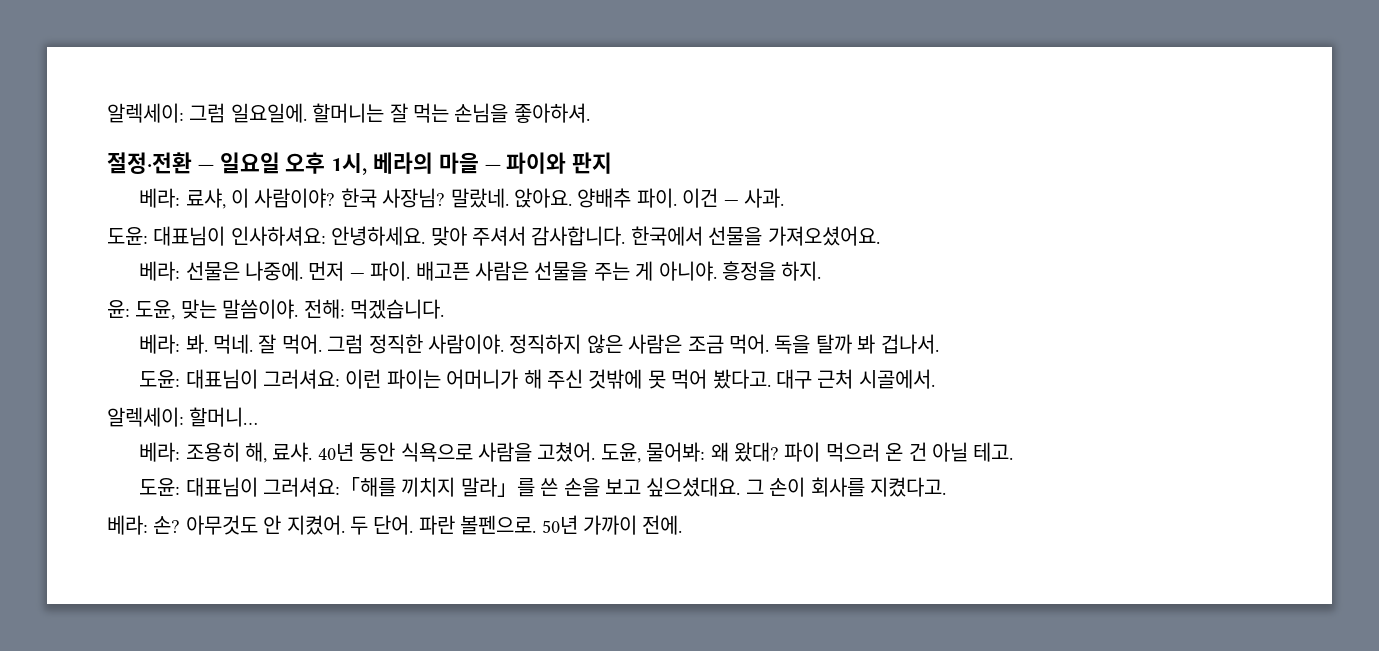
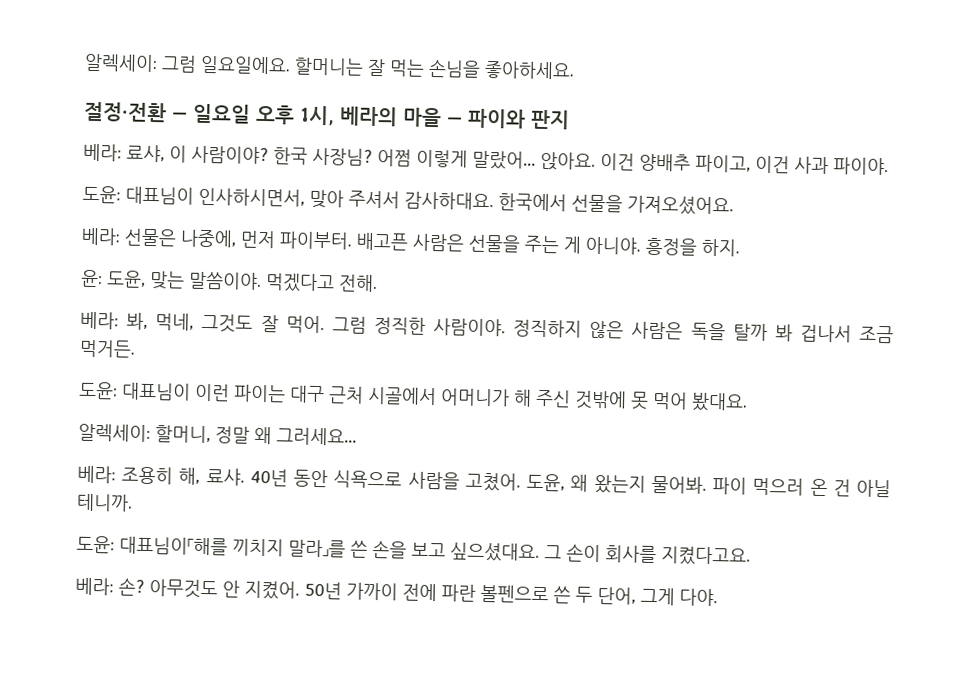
- 알렉세이: 그럼 일요일에.
+ 알렉세이: 그럼 일요일에요.
- 할머니는 잘 먹는 손님을 좋아하셔.
+ 할머니는 잘 먹는 손님을 좋아하세요.
- 말랐네. 앉아요. 양배추 파이. 이건 — 사과.
- 도윤: 대표님이 인사하셔요: 안녕하세요. 맞아 주셔서 감사합니다.
+ 어쩜 이렇게 말랐어… 앉아요. 이건 양배추 파이고, 이건 사과 파이야.
+ 도윤: 대표님이 인사하시면서, 맞아 주셔서 감사하대요.
- 베라: 선물은 나중에. 먼저 — 파이.
+ 베라: 선물은 나중에, 먼저 파이부터.
- 전해: 먹겠습니다.
- 베라: 봐. 먹네. 잘 먹어.
+ 먹겠다고 전해.
+ 베라: 봐, 먹네, 그것도 잘 먹어.
- 정직하지 않은 사람은 조금 먹어. 독을 탈까 봐 겁나서.
- 도윤: 대표님이 그러셔요: 이런 파이는 어머니가 해 주신 것밖에 못 먹어 봤다고. 대구 근처 시골에서.
- 알렉세이: 할머니…
+ 정직하지 않은 사람은 독을 탈까 봐 겁나서 조금 먹거든.
+ 도윤: 대표님이 이런 파이는 대구 근처 시골에서 어머니가 해 주신 것밖에 못 먹어 봤대요.
+ 알렉세이: 할머니, 정말 왜 그러세요…
- 도윤, 물어봐: 왜 왔대?
+ 도윤, 왜 왔는지 물어봐.
- 파이 먹으러 온 건 아닐 테고.
- 도윤: 대표님이 그러셔요:「해를 끼치지 말라」를 쓴 손을 보고 싶으셨대요.
+ 파이 먹으러 온 건 아닐 테니까.
+ 도윤: 대표님이「해를 끼치지 말라」를 쓴 손을 보고 싶으셨대요.
- 그 손이 회사를 지켰다고.
+ 그 손이 회사를 지켰다고요.
- 두 단어. 파란 볼펜으로. 50년 가까이 전에.
+ 50년 가까이 전에 파란 볼펜으로 쓴 두 단어, 그게 다야.

